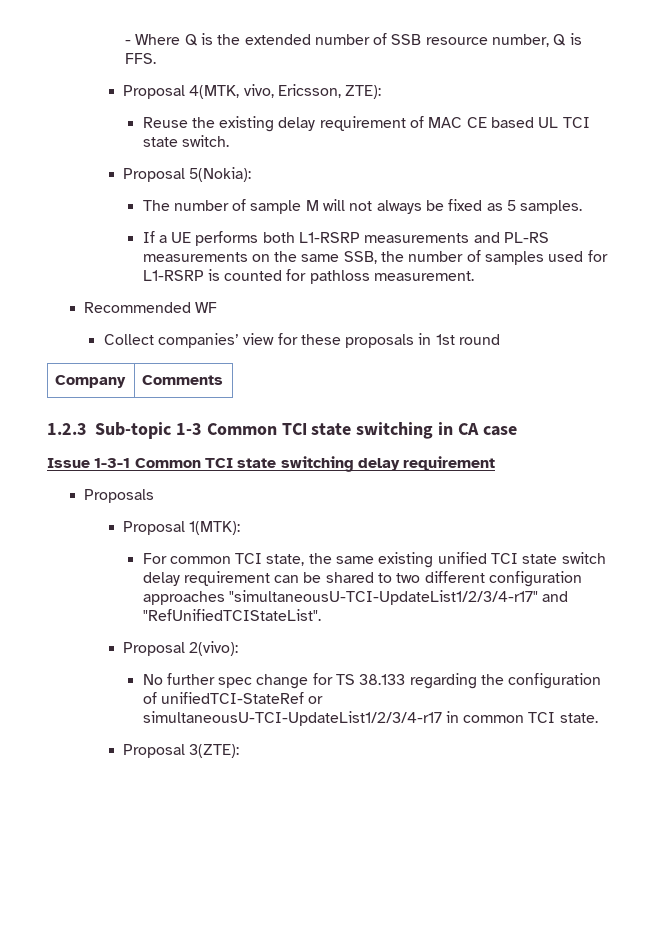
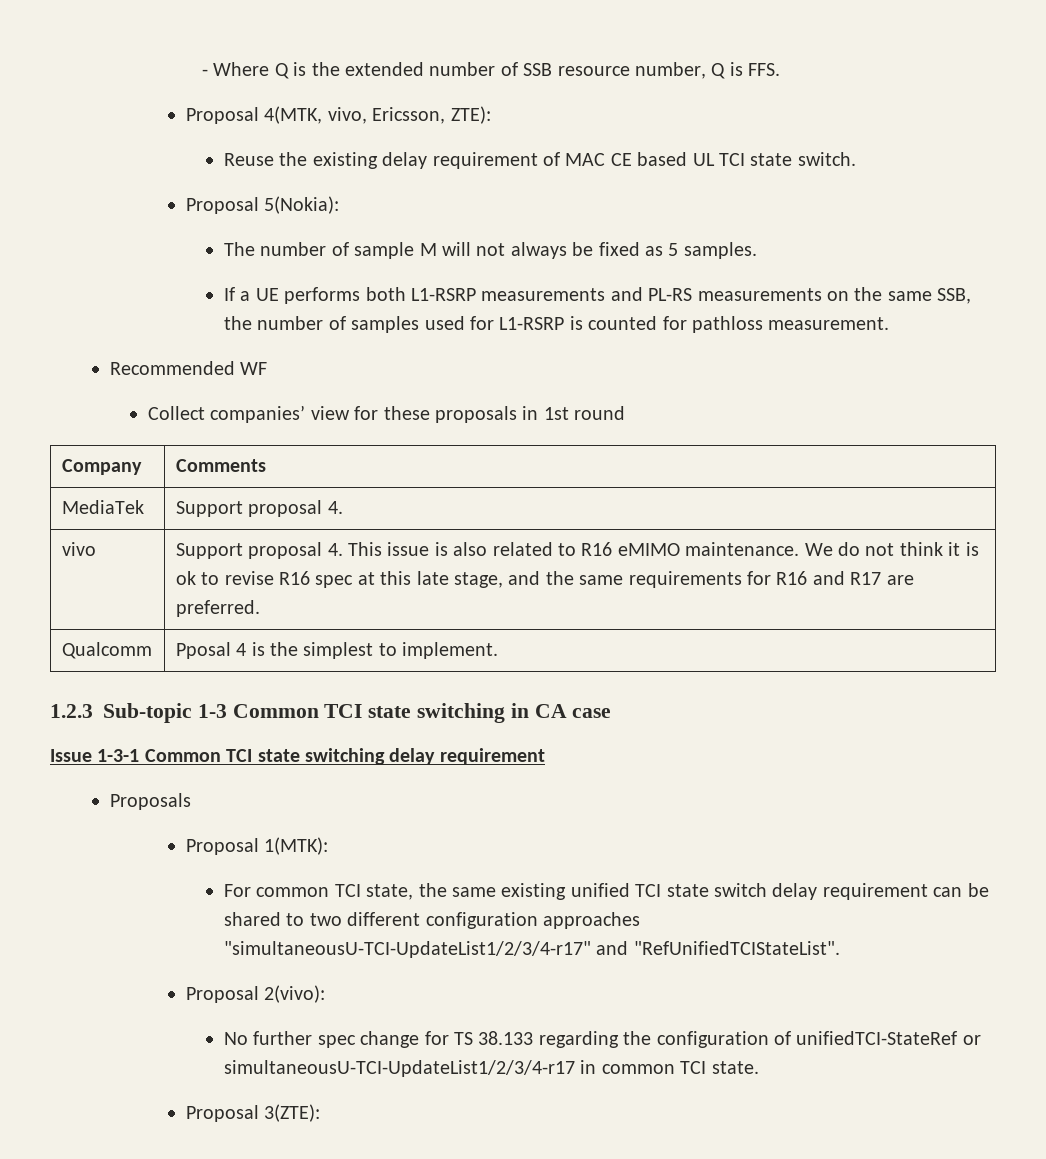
+ MediaTek | Support proposal 4.
+ vivo | Support proposal 4. This issue is also related to R16 eMIMO maintenance. We do not think it is ok to revise R16 spec at this late stage, and the same requirements for R16 and R17 are preferred.
+ Qualcomm | Pposal 4 is the simplest to implement.

